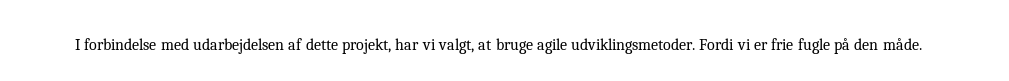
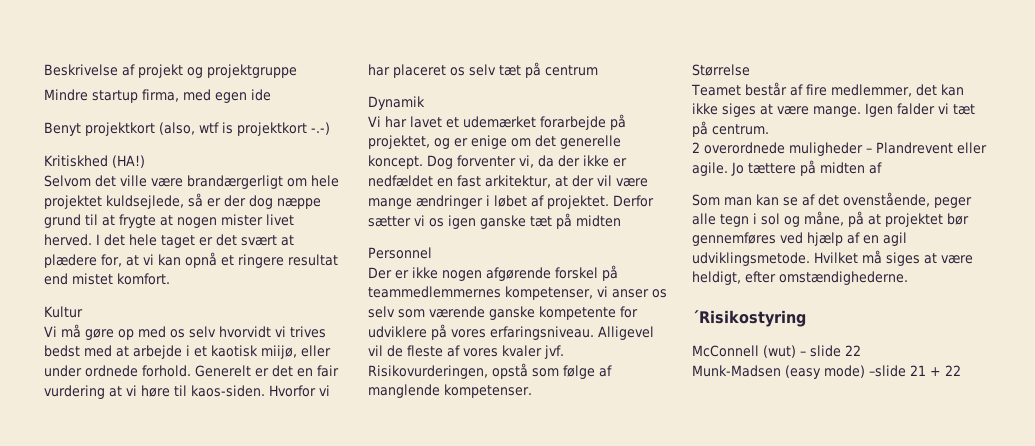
- I forbindelse med udarbejdelsen af dette projekt, har vi valgt, at bruge agile udviklingsmetoder. Fordi vi er frie fugle på den måde.
+ Beskrivelse af projekt og projektgruppe
+ Mindre startup firma, med egen ide
+ Benyt projektkort (also, wtf is projektkort -.-)
+ Kritiskhed (HA!)
+ Selvom det ville være brandærgerligt om hele projektet kuldsejlede, så er der dog næppe grund til at frygte at nogen mister livet herved. I det hele taget er det svært at plædere for, at vi kan opnå et ringere resultat end mistet komfort.
+ Kultur
+ Vi må gøre op med os selv hvorvidt vi trives bedst med at arbejde i et kaotisk miijø, eller under ordnede forhold. Generelt er det en fair vurdering at vi høre til kaos-siden. Hvorfor vi har placeret os selv tæt på centrum
+ Dynamik
+ Vi har lavet et udemærket forarbejde på projektet, og er enige om det generelle koncept. Dog forventer vi, da der ikke er nedfældet en fast arkitektur, at der vil være mange ændringer i løbet af projektet. Derfor sætter vi os igen ganske tæt på midten
+ Personnel
+ Der er ikke nogen afgørende forskel på teammedlemmernes kompetenser, vi anser os selv som værende ganske kompetente for udviklere på vores erfaringsniveau. Alligevel vil de fleste af vores kvaler jvf. Risikovurderingen, opstå som følge af manglende kompetenser.
+ Størrelse
+ Teamet består af fire medlemmer, det kan ikke siges at være mange. Igen falder vi tæt på centrum.
+ 2 overordnede muligheder – Plandrevent eller agile. Jo tættere på midten af
+ Som man kan se af det ovenstående, peger alle tegn i sol og måne, på at projektet bør gennemføres ved hjælp af en agil udviklingsmetode. Hvilket må siges at være heldigt, efter omstændighederne.
+ ´Risikostyring
+ McConnell (wut) – slide 22
+ Munk-Madsen (easy mode) –slide 21 + 22

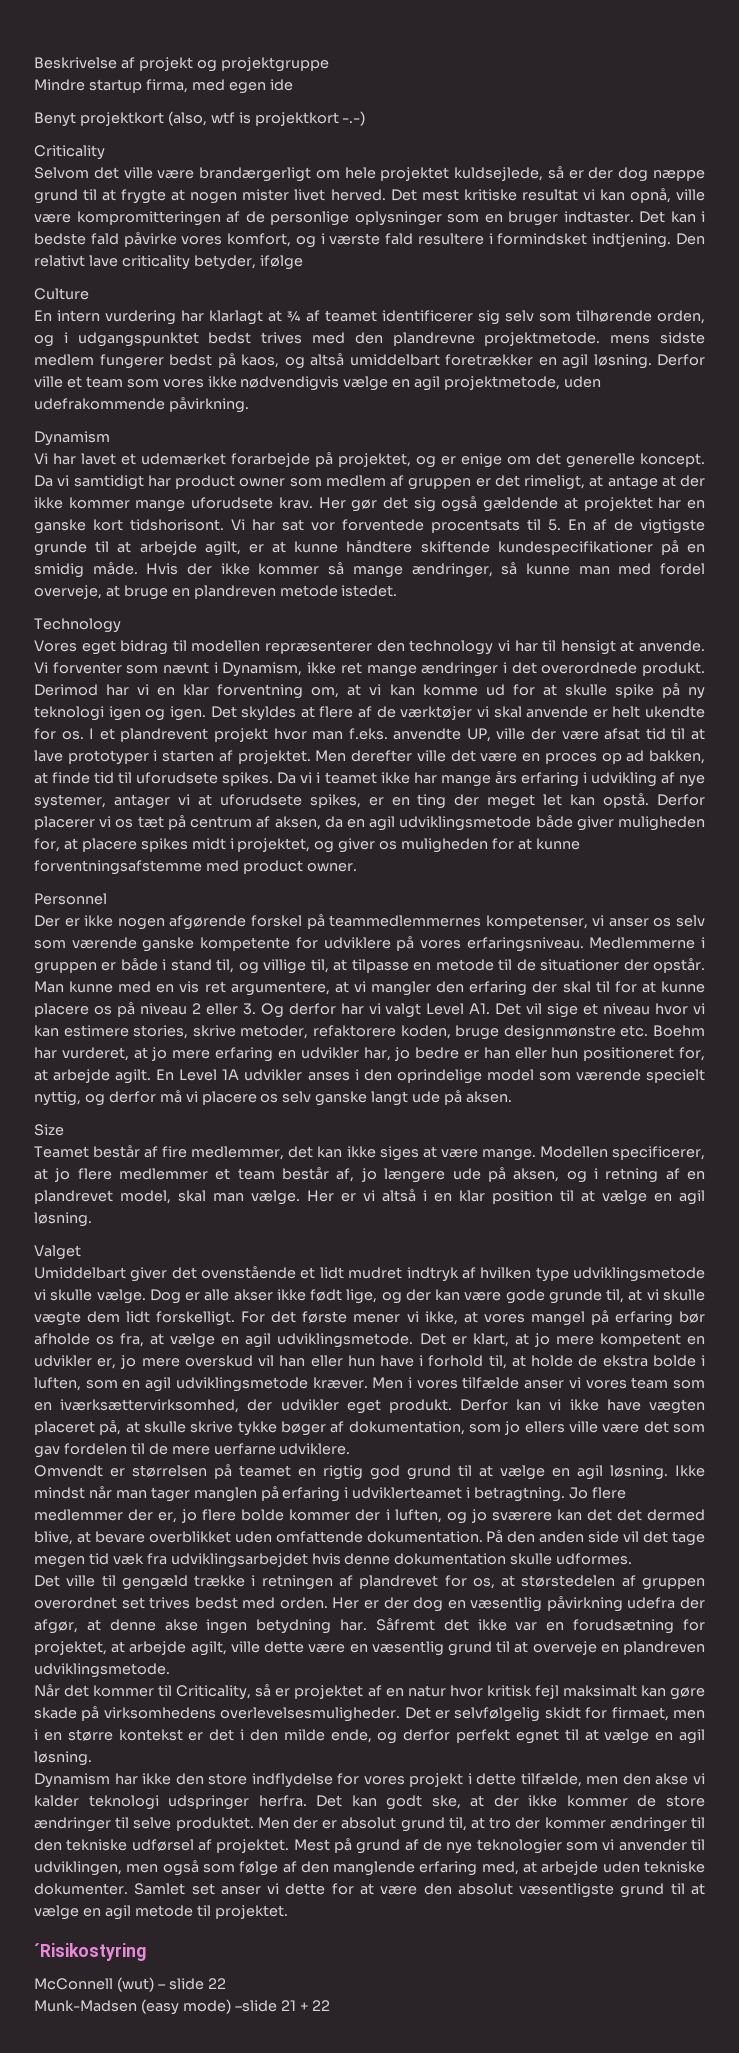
- Kritiskhed (HA!)
+ Criticality
- I det hele taget er det svært at plædere for, at vi kan opnå et ringere resultat end mistet komfort.
- Kultur
- Vi må gøre op med os selv hvorvidt vi trives bedst med at arbejde i et kaotisk miijø, eller under ordnede forhold. Generelt er det en fair vurdering at vi høre til kaos-siden. Hvorfor vi har placeret os selv tæt på centrum
- Dynamik
+ Det mest kritiske resultat vi kan opnå, ville være kompromitteringen af de personlige oplysninger som en bruger indtaster. Det kan i bedste fald påvirke vores komfort, og i værste fald resultere i formindsket indtjening. Den relativt lave criticality betyder, ifølge
+ Culture
+ En intern vurdering har klarlagt at ¾ af teamet identificerer sig selv som tilhørende orden, og i udgangspunktet bedst trives med den plandrevne projektmetode. mens sidste medlem fungerer bedst på kaos, og altså umiddelbart foretrækker en agil løsning. Derfor ville et team som vores ikke nødvendigvis vælge en agil projektmetode, uden udefrakommende påvirkning.
+ Dynamism
- Dog forventer vi, da der ikke er nedfældet en fast arkitektur, at der vil være mange ændringer i løbet af projektet. Derfor sætter vi os igen ganske tæt på midten
+ Da vi samtidigt har product owner som medlem af gruppen er det rimeligt, at antage at der ikke kommer mange uforudsete krav. Her gør det sig også gældende at projektet har en ganske kort tidshorisont. Vi har sat vor forventede procentsats til 5. En af de vigtigste grunde til at arbejde agilt, er at kunne håndtere skiftende kundespecifikationer på en smidig måde. Hvis der ikke kommer så mange ændringer, så kunne man med fordel overveje, at bruge en plandreven metode istedet.
+ Technology
+ Vores eget bidrag til modellen repræsenterer den technology vi har til hensigt at anvende. Vi forventer som nævnt i Dynamism, ikke ret mange ændringer i det overordnede produkt. Derimod har vi en klar forventning om, at vi kan komme ud for at skulle spike på ny teknologi igen og igen. Det skyldes at flere af de værktøjer vi skal anvende er helt ukendte for os. I et plandrevent projekt hvor man f.eks. anvendte UP, ville der være afsat tid til at lave prototyper i starten af projektet. Men derefter ville det være en proces op ad bakken, at finde tid til uforudsete spikes. Da vi i teamet ikke har mange års erfaring i udvikling af nye systemer, antager vi at uforudsete spikes, er en ting der meget let kan opstå. Derfor placerer vi os tæt på centrum af aksen, da en agil udviklingsmetode både giver muligheden for, at placere spikes midt i projektet, og giver os muligheden for at kunne forventningsafstemme med product owner.
- Alligevel vil de fleste af vores kvaler jvf. Risikovurderingen, opstå som følge af manglende kompetenser.
- Størrelse
+ Medlemmerne i gruppen er både i stand til, og villige til, at tilpasse en metode til de situationer der opstår. Man kunne med en vis ret argumentere, at vi mangler den erfaring der skal til for at kunne placere os på niveau 2 eller 3. Og derfor har vi valgt Level A1. Det vil sige et niveau hvor vi kan estimere stories, skrive metoder, refaktorere koden, bruge designmønstre etc. Boehm har vurderet, at jo mere erfaring en udvikler har, jo bedre er han eller hun positioneret for, at arbejde agilt. En Level 1A udvikler anses i den oprindelige model som værende specielt nyttig, og derfor må vi placere os selv ganske langt ude på aksen.
+ Size
- Igen falder vi tæt på centrum.
- 2 overordnede muligheder – Plandrevent eller agile. Jo tættere på midten af
- Som man kan se af det ovenstående, peger alle tegn i sol og måne, på at projektet bør gennemføres ved hjælp af en agil udviklingsmetode. Hvilket må siges at være heldigt, efter omstændighederne.
+ Modellen specificerer, at jo flere medlemmer et team består af, jo længere ude på aksen, og i retning af en plandrevet model, skal man vælge. Her er vi altså i en klar position til at vælge en agil løsning.
+ Valget
+ Umiddelbart giver det ovenstående et lidt mudret indtryk af hvilken type udviklingsmetode vi skulle vælge. Dog er alle akser ikke født lige, og der kan være gode grunde til, at vi skulle vægte dem lidt forskelligt. For det første mener vi ikke, at vores mangel på erfaring bør afholde os fra, at vælge en agil udviklingsmetode. Det er klart, at jo mere kompetent en udvikler er, jo mere overskud vil han eller hun have i forhold til, at holde de ekstra bolde i luften, som en agil udviklingsmetode kræver. Men i vores tilfælde anser vi vores team som en iværksættervirksomhed, der udvikler eget produkt. Derfor kan vi ikke have vægten placeret på, at skulle skrive tykke bøger af dokumentation, som jo ellers ville være det som gav fordelen til de mere uerfarne udviklere.
+ Omvendt er størrelsen på teamet en rigtig god grund til at vælge en agil løsning. Ikke mindst når man tager manglen på erfaring i udviklerteamet i betragtning. Jo flere medlemmer der er, jo flere bolde kommer der i luften, og jo sværere kan det det dermed blive, at bevare overblikket uden omfattende dokumentation. På den anden side vil det tage megen tid væk fra udviklingsarbejdet hvis denne dokumentation skulle udformes.
+ Det ville til gengæld trække i retningen af plandrevet for os, at størstedelen af gruppen overordnet set trives bedst med orden. Her er der dog en væsentlig påvirkning udefra der afgør, at denne akse ingen betydning har. Såfremt det ikke var en forudsætning for projektet, at arbejde agilt, ville dette være en væsentlig grund til at overveje en plandreven udviklingsmetode.
+ Når det kommer til Criticality, så er projektet af en natur hvor kritisk fejl maksimalt kan gøre skade på virksomhedens overlevelsesmuligheder. Det er selvfølgelig skidt for firmaet, men i en større kontekst er det i den milde ende, og derfor perfekt egnet til at vælge en agil løsning.
+ Dynamism har ikke den store indflydelse for vores projekt i dette tilfælde, men den akse vi kalder teknologi udspringer herfra. Det kan godt ske, at der ikke kommer de store ændringer til selve produktet. Men der er absolut grund til, at tro der kommer ændringer til den tekniske udførsel af projektet. Mest på grund af de nye teknologier som vi anvender til udviklingen, men også som følge af den manglende erfaring med, at arbejde uden tekniske dokumenter. Samlet set anser vi dette for at være den absolut væsentligste grund til at vælge en agil metode til projektet.

